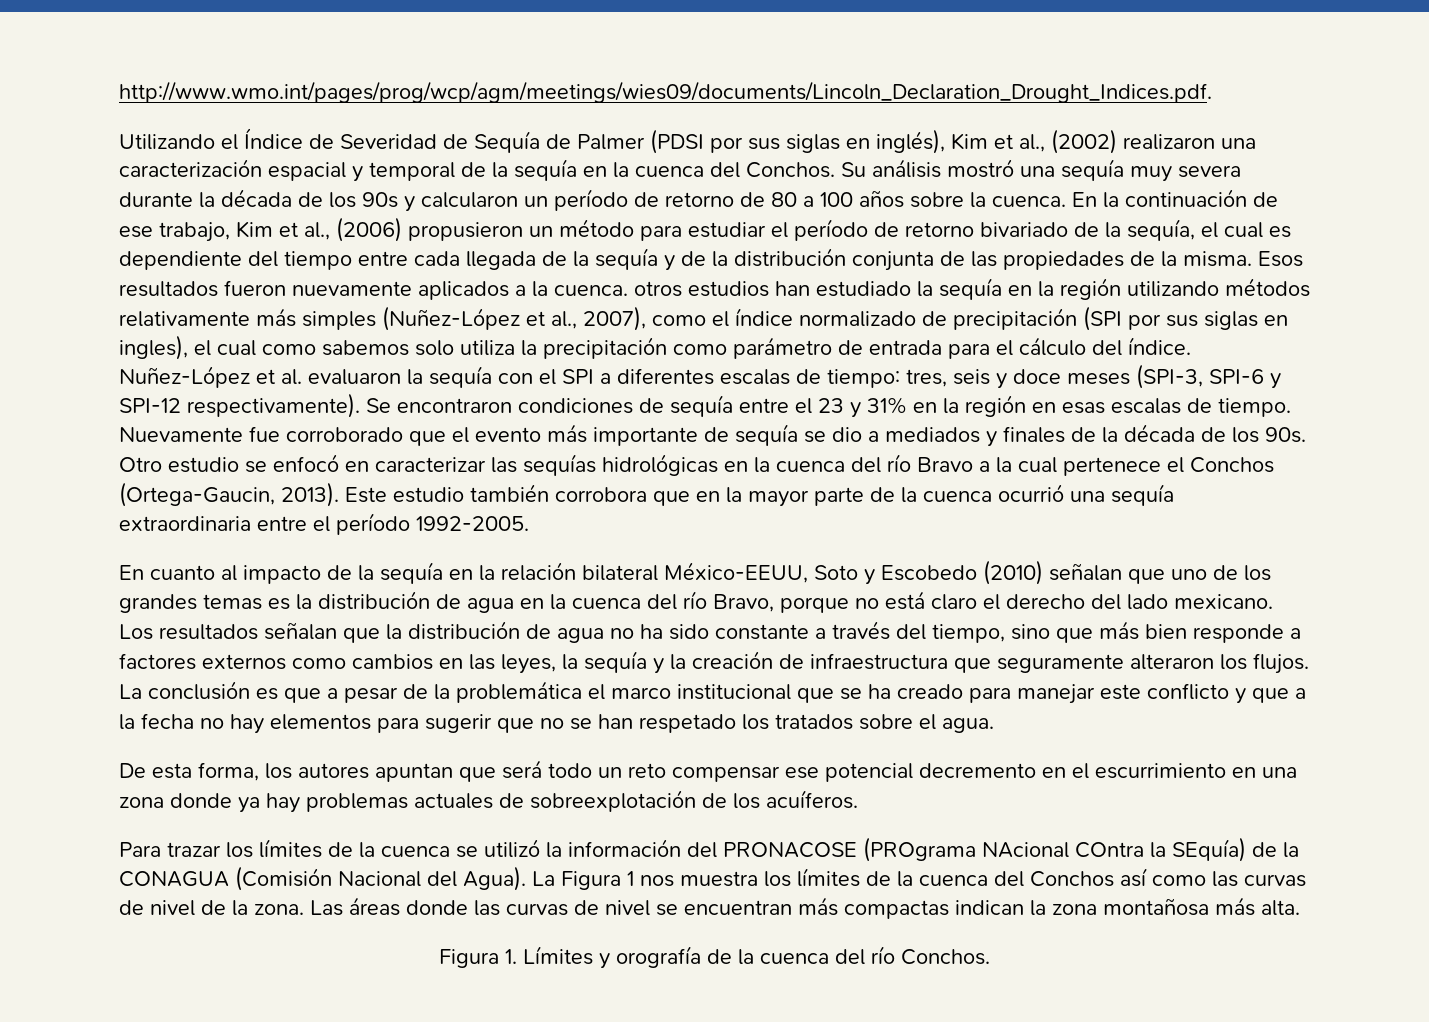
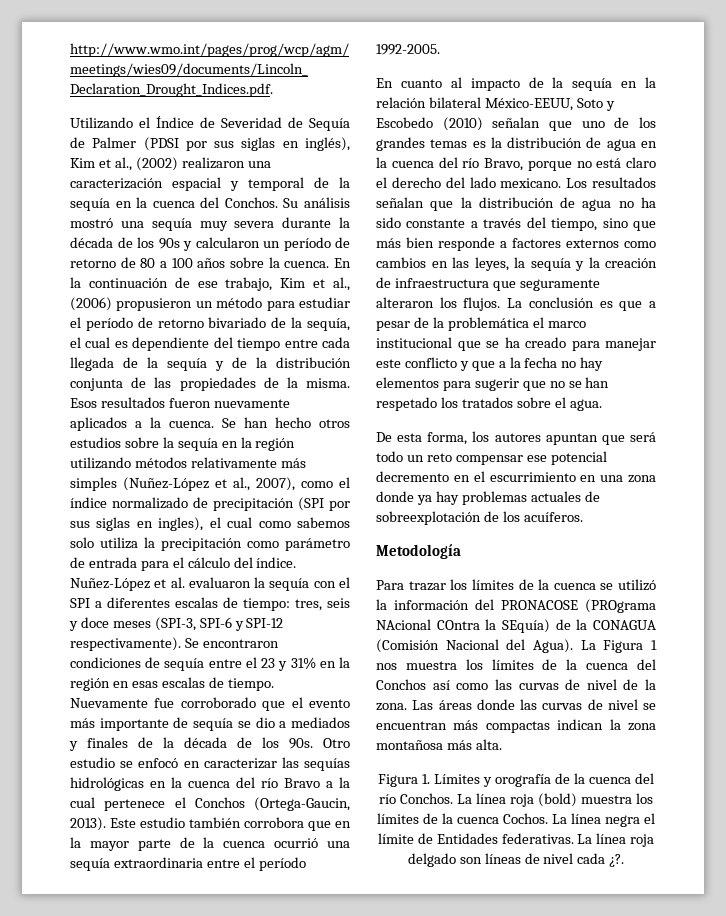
- Esos resultados fueron nuevamente aplicados a la cuenca. otros estudios han estudiado la sequía en la región utilizando métodos relativamente más simples (Nuñez-López et al., 2007), como el índice normalizado de precipitación (SPI por sus siglas en ingles), el cual como sabemos solo utiliza la precipitación como parámetro de entrada para el cálculo del índice.
+ Esos resultados fueron nuevamente aplicados a la cuenca. Se han hecho otros estudios sobre la sequía en la región utilizando métodos relativamente más simples (Nuñez-López et al., 2007), como el índice normalizado de precipitación (SPI por sus siglas en ingles), el cual como sabemos solo utiliza la precipitación como parámetro de entrada para el cálculo del índice.
+ Metodología
+ La línea roja (bold) muestra los límites de la cuenca Cochos. La línea negra el límite de Entidades federativas. La línea roja delgado son líneas de nivel cada ¿?.

